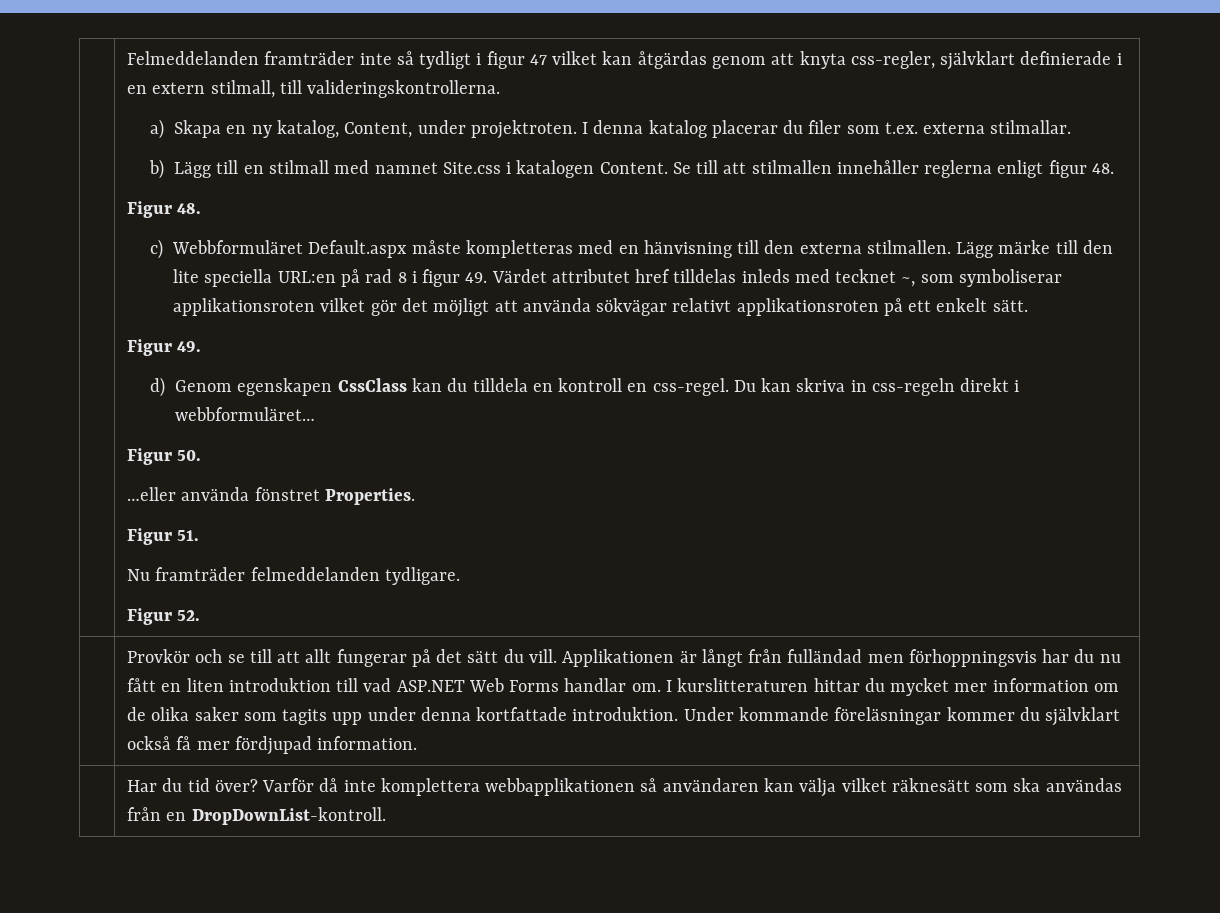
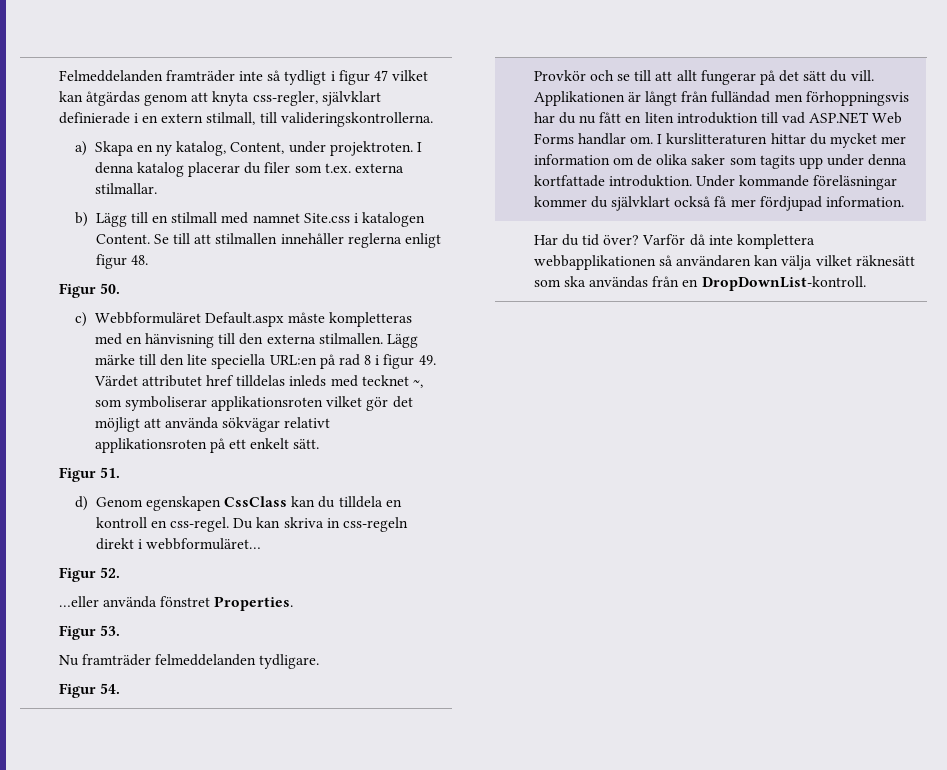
- Figur 48.
+ Figur 50.
- Figur 49.
+ Figur 51.
- Figur 50.
+ Figur 52.
- Figur 51.
+ Figur 53.
- Figur 52.
+ Figur 54.

